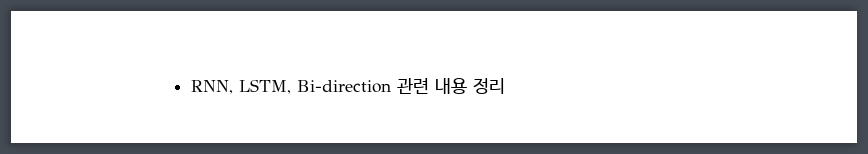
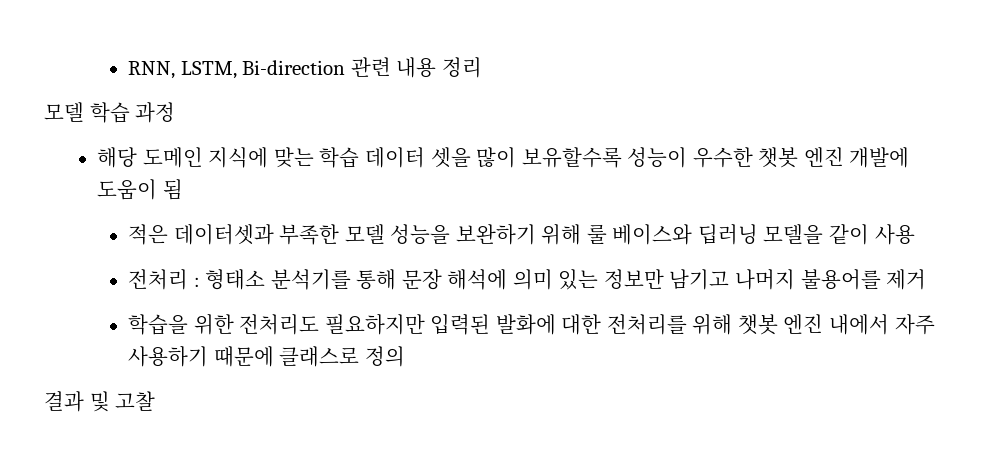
+ 모델 학습 과정
+ 해당 도메인 지식에 맞는 학습 데이터 셋을 많이 보유할수록 성능이 우수한 챗봇 엔진 개발에 도움이 됨
+ 적은 데이터셋과 부족한 모델 성능을 보완하기 위해 룰 베이스와 딥러닝 모델을 같이 사용
+ 전처리 : 형태소 분석기를 통해 문장 해석에 의미 있는 정보만 남기고 나머지 불용어를 제거
+ 학습을 위한 전처리도 필요하지만 입력된 발화에 대한 전처리를 위해 챗봇 엔진 내에서 자주 사용하기 때문에 클래스로 정의
+ 결과 및 고찰

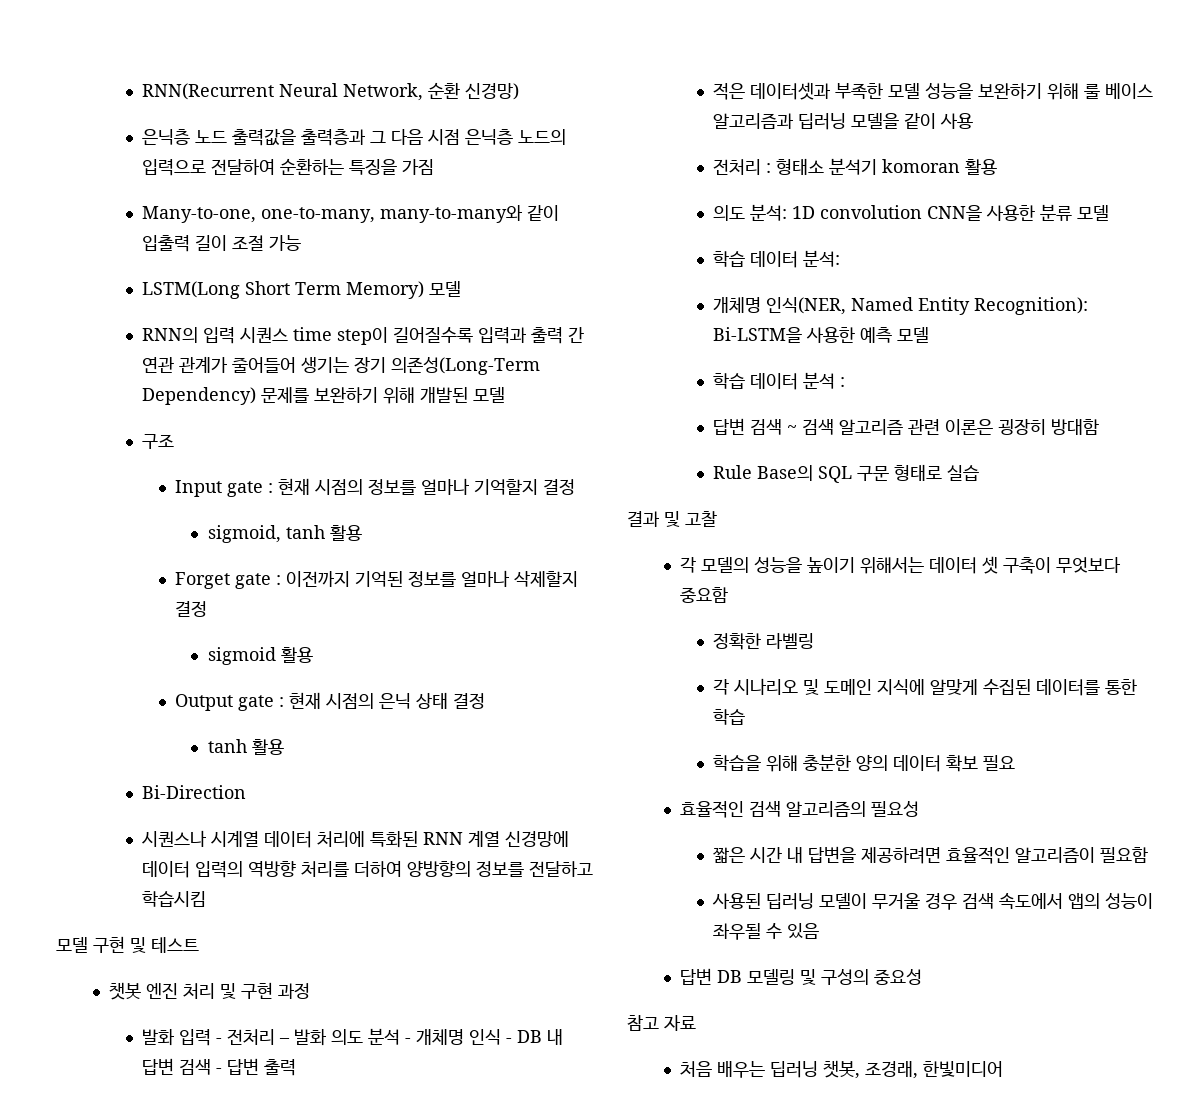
- RNN, LSTM, Bi-direction 관련 내용 정리
- 모델 학습 과정
- 해당 도메인 지식에 맞는 학습 데이터 셋을 많이 보유할수록 성능이 우수한 챗봇 엔진 개발에 도움이 됨
+ RNN(Recurrent Neural Network, 순환 신경망)
+ 은닉층 노드 출력값을 출력층과 그 다음 시점 은닉층 노드의 입력으로 전달하여 순환하는 특징을 가짐
+ Many-to-one, one-to-many, many-to-many와 같이 입출력 길이 조절 가능
+ LSTM(Long Short Term Memory) 모델
+ RNN의 입력 시퀀스 time step이 길어질수록 입력과 출력 간 연관 관계가 줄어들어 생기는 장기 의존성(Long-Term Dependency) 문제를 보완하기 위해 개발된 모델
+ 구조
+ Input gate : 현재 시점의 정보를 얼마나 기억할지 결정
+ sigmoid, tanh 활용
+ Forget gate : 이전까지 기억된 정보를 얼마나 삭제할지 결정
+ sigmoid 활용
+ Output gate : 현재 시점의 은닉 상태 결정
+ tanh 활용
+ Bi-Direction
+ 시퀀스나 시계열 데이터 처리에 특화된 RNN 계열 신경망에 데이터 입력의 역방향 처리를 더하여 양방향의 정보를 전달하고 학습시킴
+ 모델 구현 및 테스트
+ 챗봇 엔진 처리 및 구현 과정
+ 발화 입력 - 전처리 – 발화 의도 분석 - 개체명 인식 - DB 내 답변 검색 - 답변 출력
- 적은 데이터셋과 부족한 모델 성능을 보완하기 위해 룰 베이스와 딥러닝 모델을 같이 사용
+ 적은 데이터셋과 부족한 모델 성능을 보완하기 위해 룰 베이스 알고리즘과 딥러닝 모델을 같이 사용
- 전처리 : 형태소 분석기를 통해 문장 해석에 의미 있는 정보만 남기고 나머지 불용어를 제거
- 학습을 위한 전처리도 필요하지만 입력된 발화에 대한 전처리를 위해 챗봇 엔진 내에서 자주 사용하기 때문에 클래스로 정의
+ 전처리 : 형태소 분석기 komoran 활용
+ 의도 분석: 1D convolution CNN을 사용한 분류 모델
+ 학습 데이터 분석:
+ 개체명 인식(NER, Named Entity Recognition): Bi-LSTM을 사용한 예측 모델
+ 학습 데이터 분석 :
+ 답변 검색 ~ 검색 알고리즘 관련 이론은 굉장히 방대함
+ Rule Base의 SQL 구문 형태로 실습
  결과 및 고찰
+ 각 모델의 성능을 높이기 위해서는 데이터 셋 구축이 무엇보다 중요함
+ 정확한 라벨링
+ 각 시나리오 및 도메인 지식에 알맞게 수집된 데이터를 통한 학습
+ 학습을 위해 충분한 양의 데이터 확보 필요
+ 효율적인 검색 알고리즘의 필요성
+ 짧은 시간 내 답변을 제공하려면 효율적인 알고리즘이 필요함
+ 사용된 딥러닝 모델이 무거울 경우 검색 속도에서 앱의 성능이 좌우될 수 있음
+ 답변 DB 모델링 및 구성의 중요성
+ 참고 자료
+ 처음 배우는 딥러닝 챗봇, 조경래, 한빛미디어

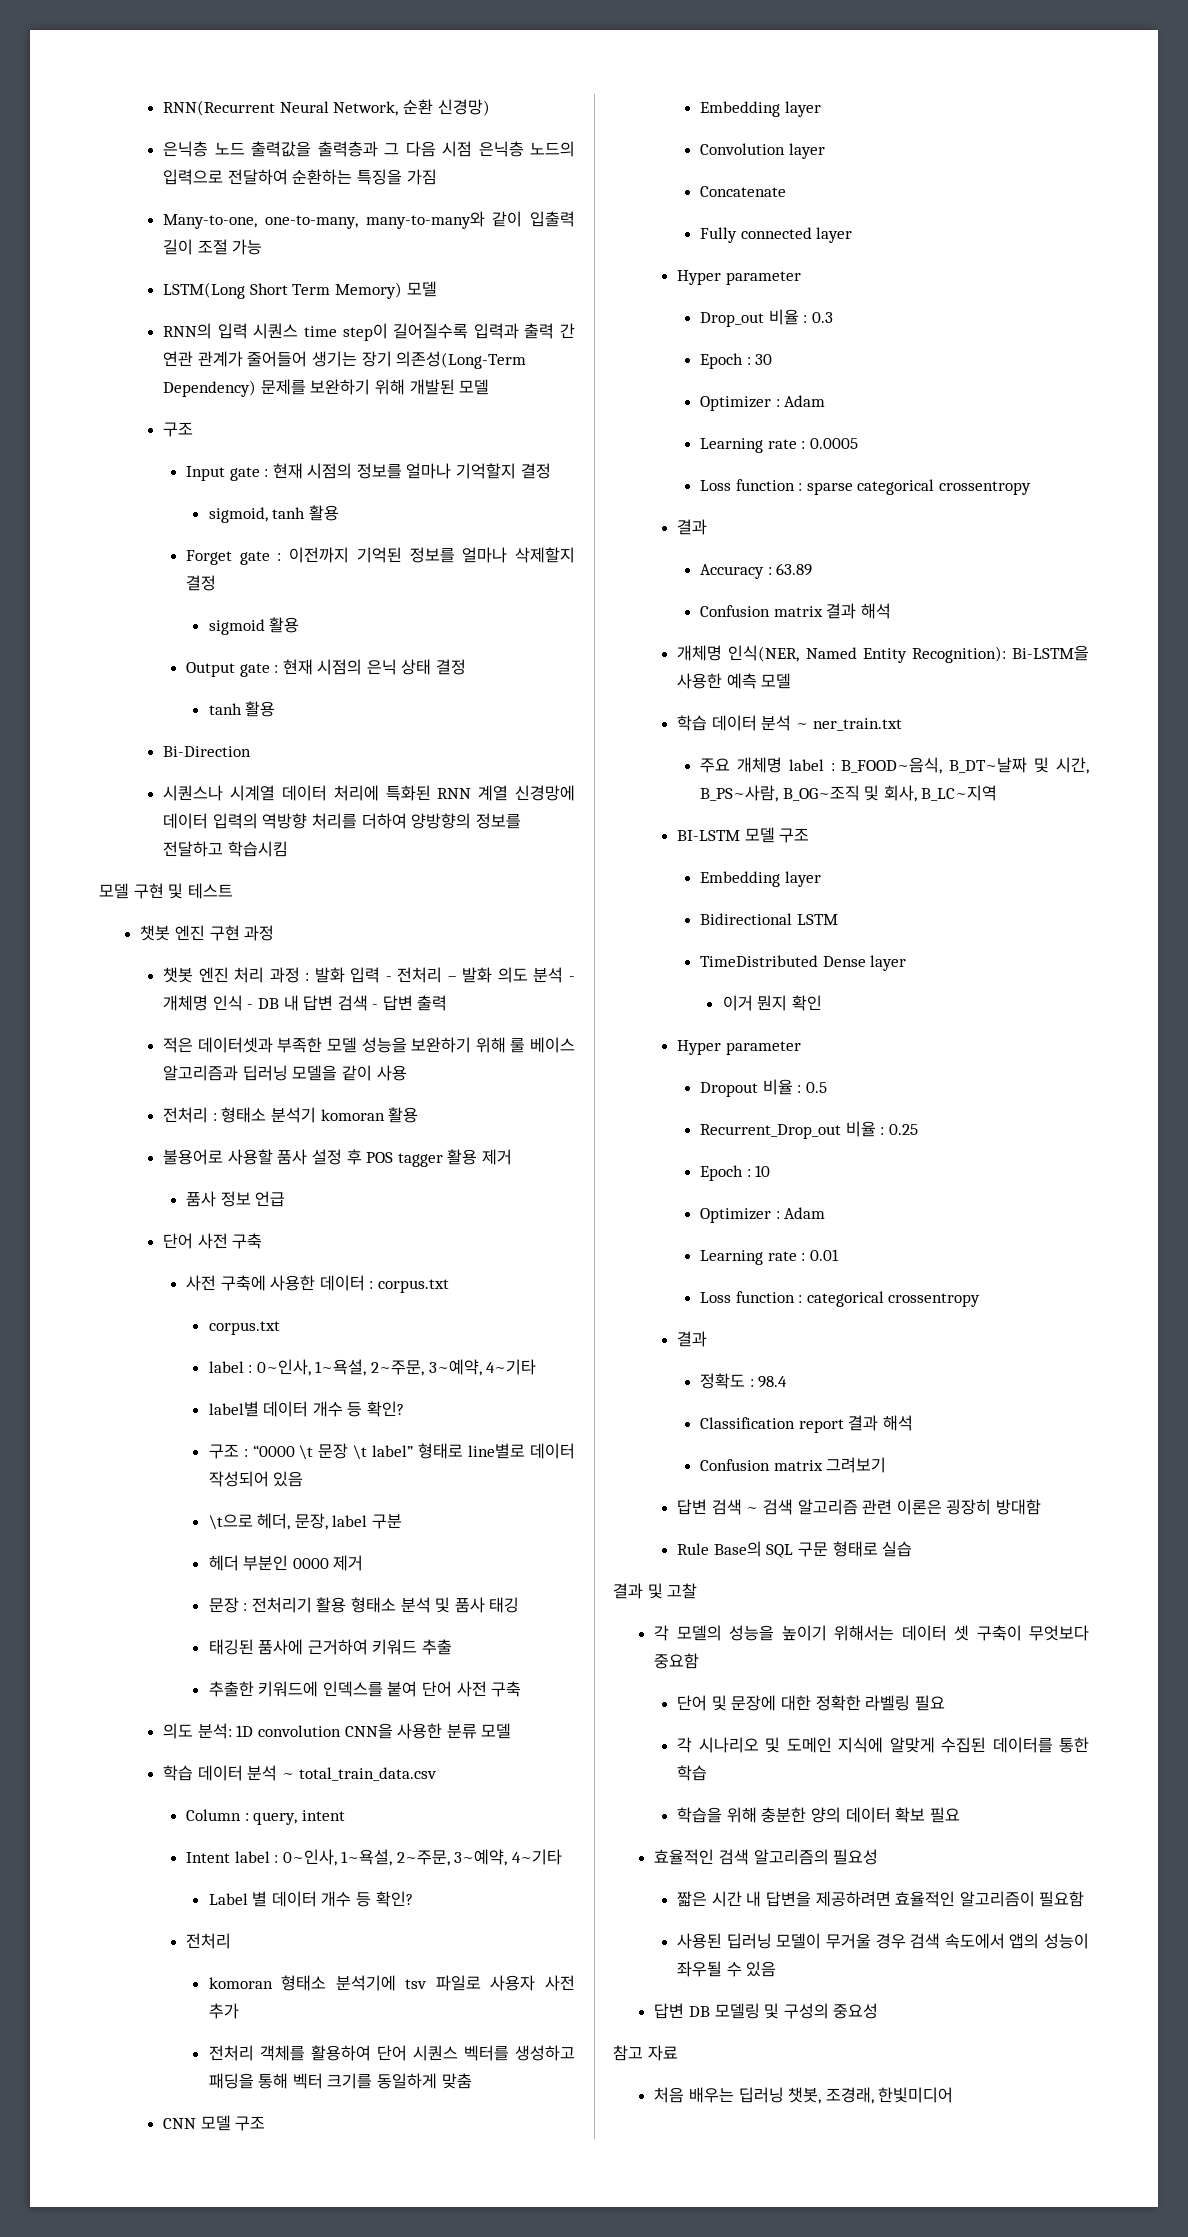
- 챗봇 엔진 처리 및 구현 과정
+ 챗봇 엔진 구현 과정
- 발화 입력 - 전처리 – 발화 의도 분석 - 개체명 인식 - DB 내 답변 검색 - 답변 출력
+ 챗봇 엔진 처리 과정 : 발화 입력 - 전처리 – 발화 의도 분석 - 개체명 인식 - DB 내 답변 검색 - 답변 출력
+ 불용어로 사용할 품사 설정 후 POS tagger 활용 제거
+ 품사 정보 언급
+ 단어 사전 구축
+ 사전 구축에 사용한 데이터 : corpus.txt
+ corpus.txt
+ label : 0~인사, 1~욕설, 2~주문, 3~예약, 4~기타
+ label별 데이터 개수 등 확인?
+ 구조 : “0000 \t 문장 \t label” 형태로 line별로 데이터 작성되어 있음
+ \t으로 헤더, 문장, label 구분
+ 헤더 부분인 0000 제거
+ 문장 : 전처리기 활용 형태소 분석 및 품사 태깅
+ 태깅된 품사에 근거하여 키워드 추출
+ 추출한 키워드에 인덱스를 붙여 단어 사전 구축
- 학습 데이터 분석:
+ 학습 데이터 분석 ~ total_train_data.csv
+ Column : query, intent
+ Intent label : 0~인사, 1~욕설, 2~주문, 3~예약, 4~기타
+ Label 별 데이터 개수 등 확인?
+ 전처리
+ komoran 형태소 분석기에 tsv 파일로 사용자 사전 추가
+ 전처리 객체를 활용하여 단어 시퀀스 벡터를 생성하고 패딩을 통해 벡터 크기를 동일하게 맞춤
+ CNN 모델 구조
+ Embedding layer
+ Convolution layer
+ Concatenate
+ Fully connected layer
+ Hyper parameter
+ Drop_out 비율 : 0.3
+ Epoch : 30
+ Optimizer : Adam
+ Learning rate : 0.0005
+ Loss function : sparse categorical crossentropy
+ 결과
+ Accuracy : 63.89
+ Confusion matrix 결과 해석
- 학습 데이터 분석 :
+ 학습 데이터 분석 ~ ner_train.txt
+ 주요 개체명 label : B_FOOD~음식, B_DT~날짜 및 시간, B_PS~사람, B_OG~조직 및 회사, B_LC~지역
+ BI-LSTM 모델 구조
+ Embedding layer
+ Bidirectional LSTM
+ TimeDistributed Dense layer
+ 이거 뭔지 확인
+ Hyper parameter
+ Dropout 비율 : 0.5
+ Recurrent_Drop_out 비율 : 0.25
+ Epoch : 10
+ Optimizer : Adam
+ Learning rate : 0.01
+ Loss function : categorical crossentropy
+ 결과
+ 정확도 : 98.4
+ Classification report 결과 해석
+ Confusion matrix 그려보기
- 정확한 라벨링
+ 단어 및 문장에 대한 정확한 라벨링 필요

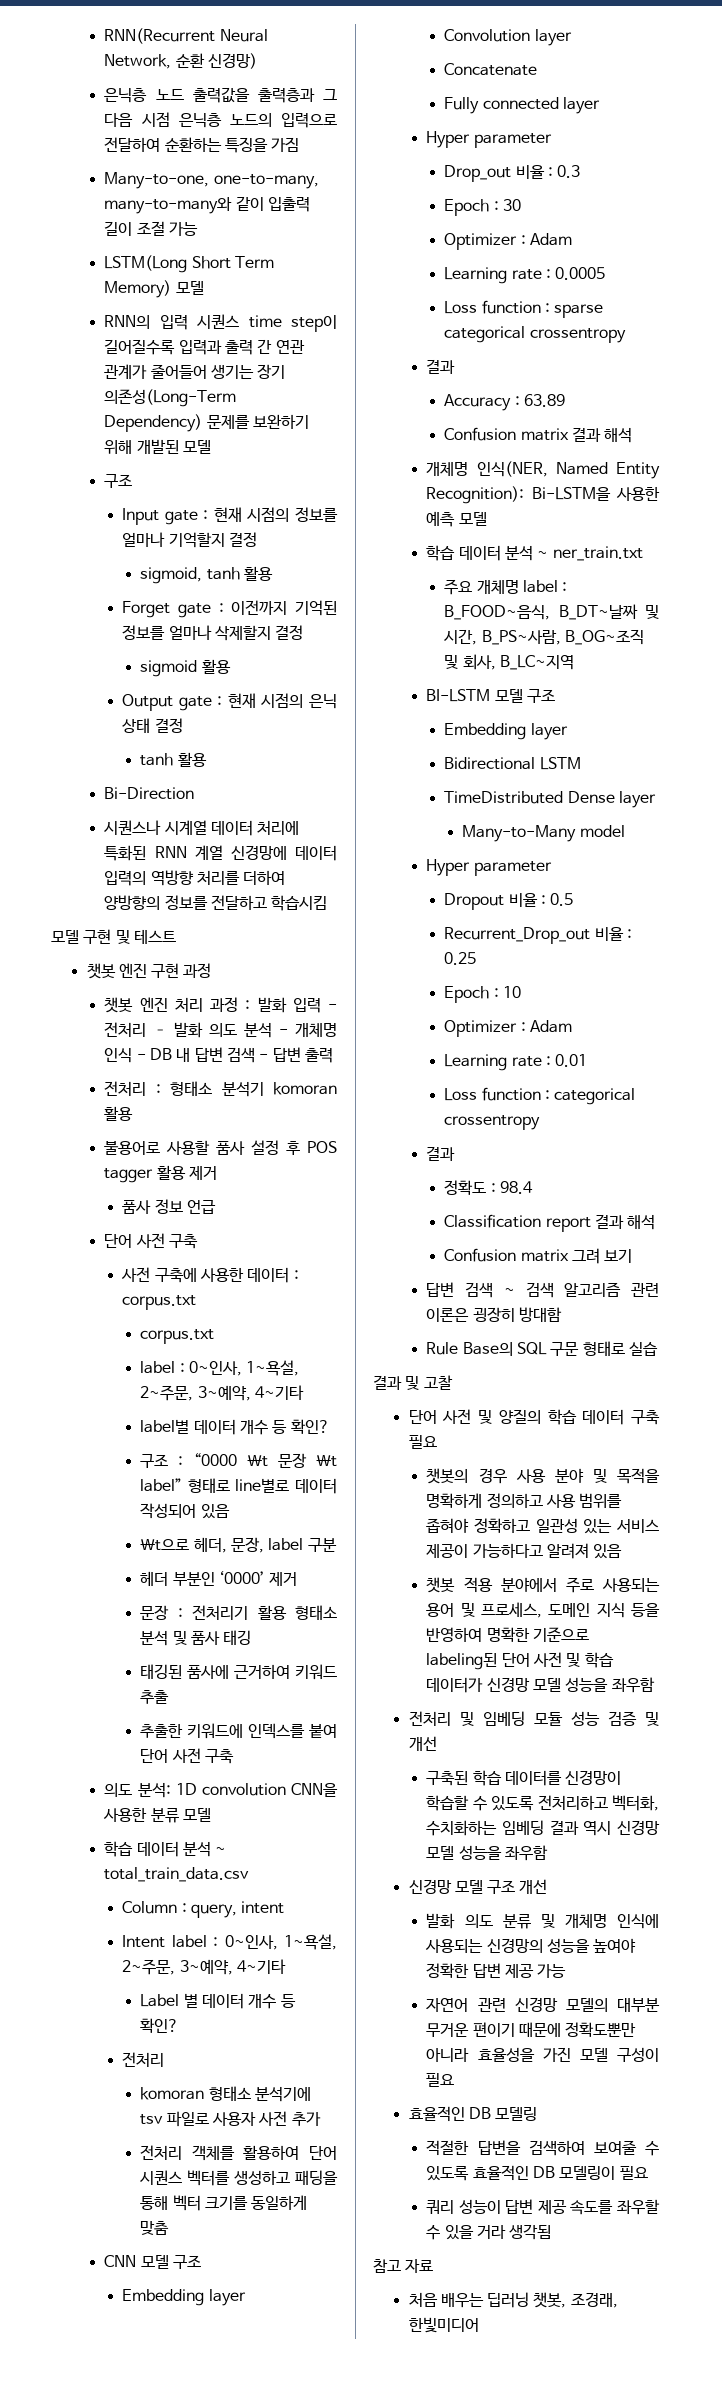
- 적은 데이터셋과 부족한 모델 성능을 보완하기 위해 룰 베이스 알고리즘과 딥러닝 모델을 같이 사용
- 헤더 부분인 0000 제거
+ 헤더 부분인 ‘0000’ 제거
- 이거 뭔지 확인
+ Many-to-Many model
- Confusion matrix 그려보기
+ Confusion matrix 그려 보기
- 각 모델의 성능을 높이기 위해서는 데이터 셋 구축이 무엇보다 중요함
- 단어 및 문장에 대한 정확한 라벨링 필요
- 각 시나리오 및 도메인 지식에 알맞게 수집된 데이터를 통한 학습
- 학습을 위해 충분한 양의 데이터 확보 필요
- 효율적인 검색 알고리즘의 필요성
- 짧은 시간 내 답변을 제공하려면 효율적인 알고리즘이 필요함
- 사용된 딥러닝 모델이 무거울 경우 검색 속도에서 앱의 성능이 좌우될 수 있음
- 답변 DB 모델링 및 구성의 중요성
+ 단어 사전 및 양질의 학습 데이터 구축 필요
+ 챗봇의 경우 사용 분야 및 목적을 명확하게 정의하고 사용 범위를 좁혀야 정확하고 일관성 있는 서비스 제공이 가능하다고 알려져 있음
+ 챗봇 적용 분야에서 주로 사용되는 용어 및 프로세스, 도메인 지식 등을 반영하여 명확한 기준으로 labeling된 단어 사전 및 학습 데이터가 신경망 모델 성능을 좌우함
+ 전처리 및 임베딩 모듈 성능 검증 및 개선
+ 구축된 학습 데이터를 신경망이 학습할 수 있도록 전처리하고 벡터화, 수치화하는 임베딩 결과 역시 신경망 모델 성능을 좌우함
+ 신경망 모델 구조 개선
+ 발화 의도 분류 및 개체명 인식에 사용되는 신경망의 성능을 높여야 정확한 답변 제공 가능
+ 자연어 관련 신경망 모델의 대부분 무거운 편이기 때문에 정확도뿐만 아니라 효율성을 가진 모델 구성이 필요
+ 효율적인 DB 모델링
+ 적절한 답변을 검색하여 보여줄 수 있도록 효율적인 DB 모델링이 필요
+ 쿼리 성능이 답변 제공 속도를 좌우할 수 있을 거라 생각됨

